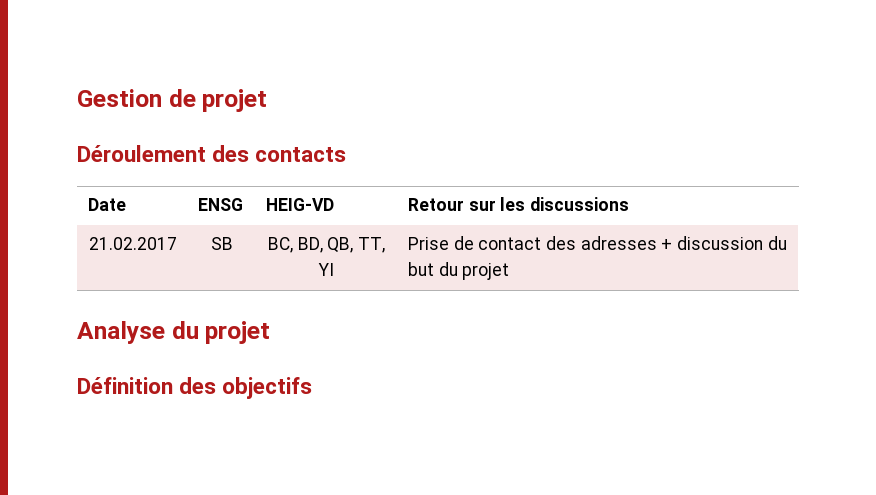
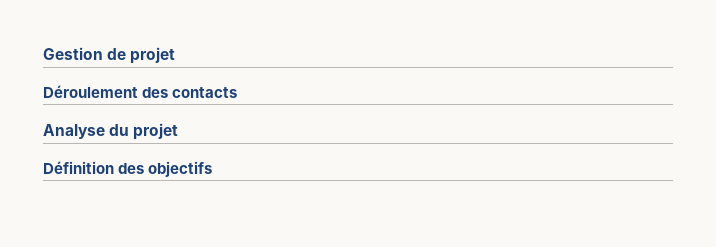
- Date | ENSG | HEIG-VD | Retour sur les discussions
- 21.02.2017 | SB | BC, BD, QB, TT, YI | Prise de contact des adresses + discussion du but du projet

